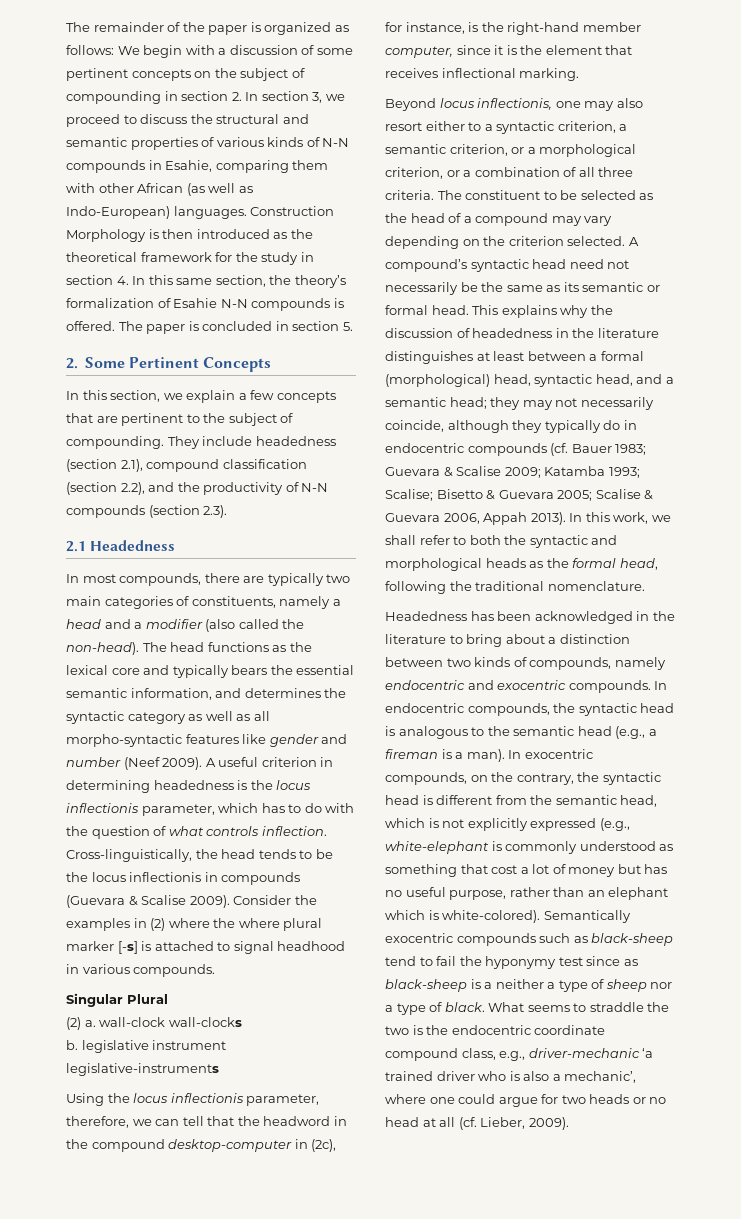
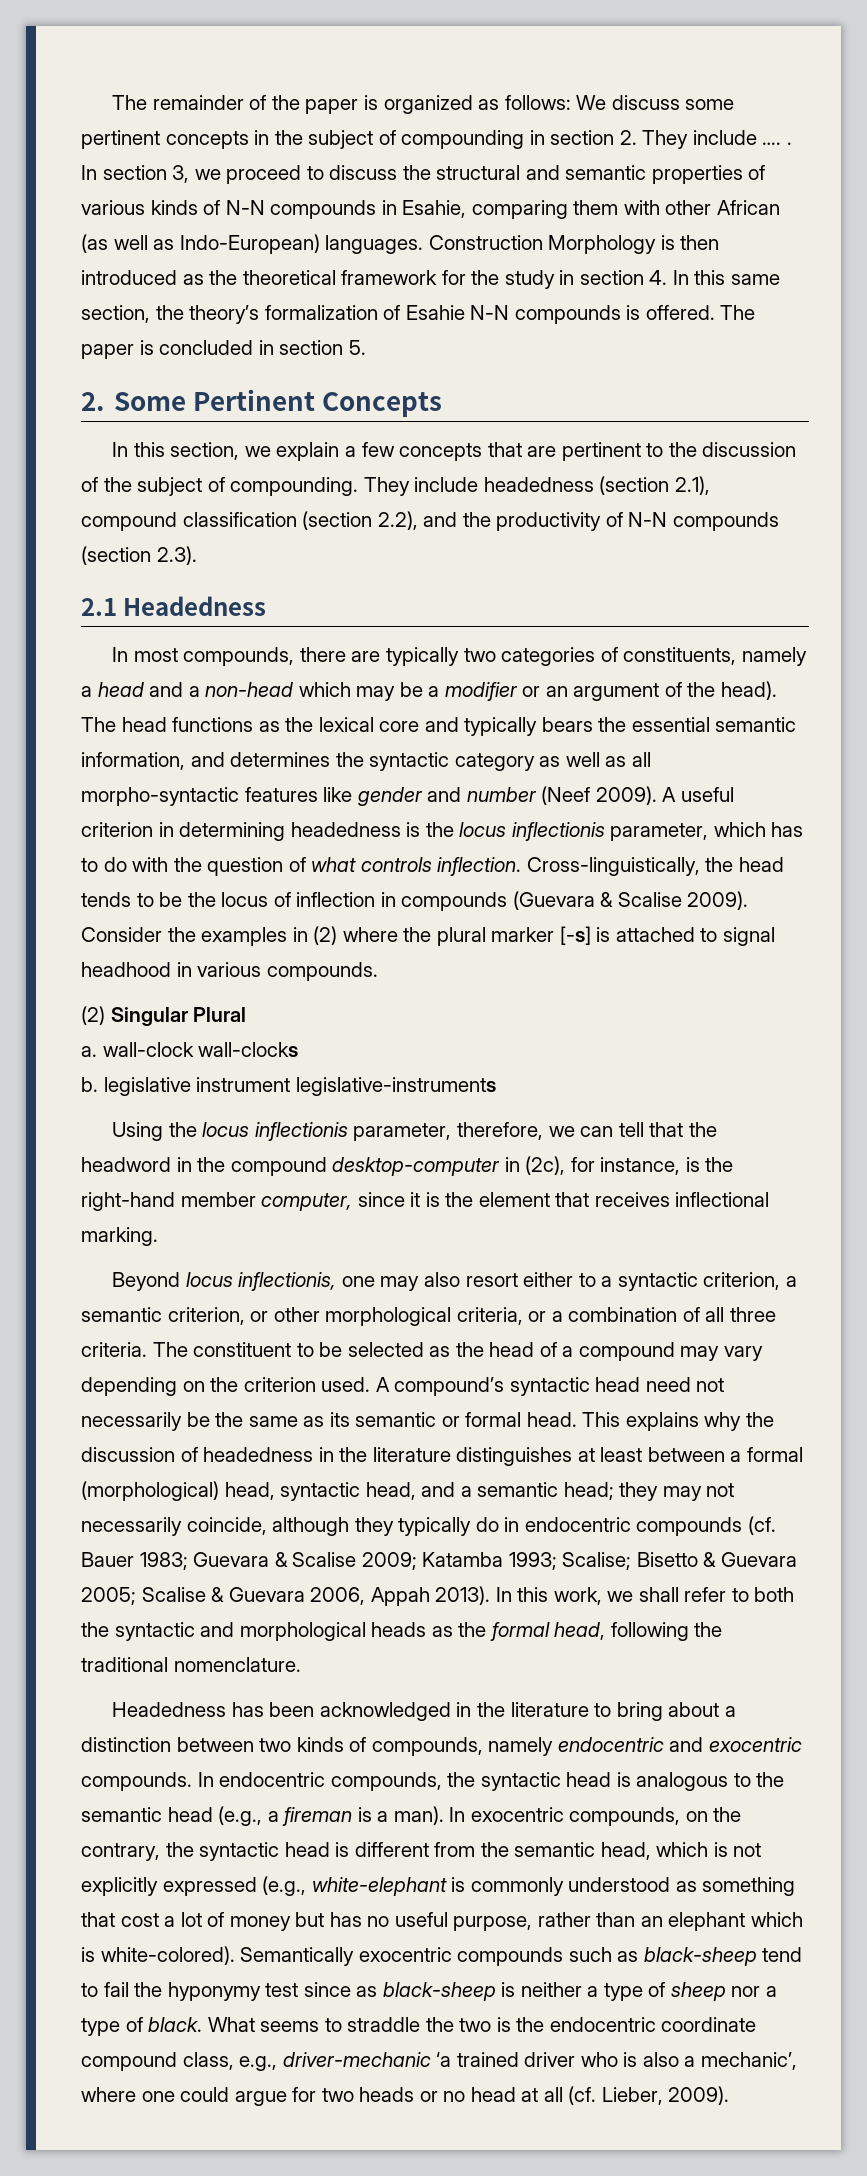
- The remainder of the paper is organized as follows: We begin with a discussion of some pertinent concepts on the subject of compounding in section 2. In section 3, we proceed to discuss the structural and semantic properties of various kinds of N-N compounds in Esahie, comparing them with other African (as well as Indo-European) languages.
+ The remainder of the paper is organized as follows: We discuss some pertinent concepts in the subject of compounding in section 2. They include …. . In section 3, we proceed to discuss the structural and semantic properties of various kinds of N-N compounds in Esahie, comparing them with other African (as well as Indo-European) languages.
- In this section, we explain a few concepts that are pertinent to the subject of compounding.
+ In this section, we explain a few concepts that are pertinent to the discussion of the subject of compounding.
- In most compounds, there are typically two main categories of constituents, namely a head and a modifier (also called the non-head).
+ In most compounds, there are typically two categories of constituents, namely a head and a non-head which may be a modifier or an argument of the head).
- Cross-linguistically, the head tends to be the locus inflectionis in compounds (Guevara & Scalise 2009).
+ Cross-linguistically, the head tends to be the locus of inflection in compounds (Guevara & Scalise 2009).
- Consider the examples in (2) where the where plural marker [-s] is attached to signal headhood in various compounds.
+ Consider the examples in (2) where the plural marker [-s] is attached to signal headhood in various compounds.
- Singular Plural
+ (2) Singular Plural
- (2) a. wall-clock wall-clocks
+ a. wall-clock wall-clocks
- Beyond locus inflectionis, one may also resort either to a syntactic criterion, a semantic criterion, or a morphological criterion, or a combination of all three criteria.
+ Beyond locus inflectionis, one may also resort either to a syntactic criterion, a semantic criterion, or other morphological criteria, or a combination of all three criteria.
- The constituent to be selected as the head of a compound may vary depending on the criterion selected.
+ The constituent to be selected as the head of a compound may vary depending on the criterion used.
- Semantically exocentric compounds such as black-sheep tend to fail the hyponymy test since as black-sheep is a neither a type of sheep nor a type of black.
+ Semantically exocentric compounds such as black-sheep tend to fail the hyponymy test since as black-sheep is neither a type of sheep nor a type of black.

